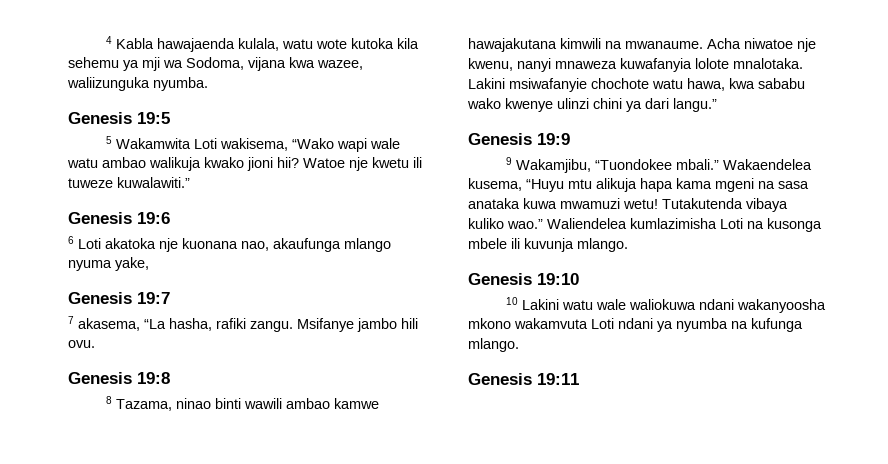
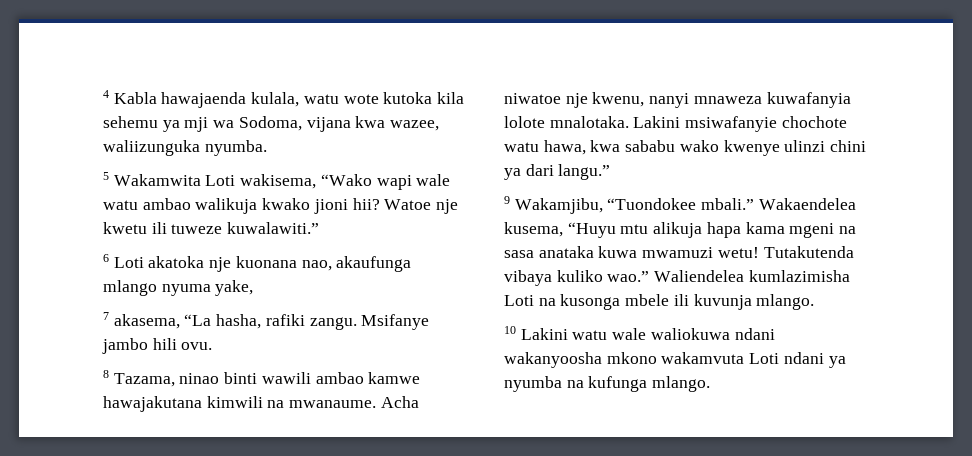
- Genesis 19:5
- Genesis 19:6
- Genesis 19:7
- Genesis 19:8
- Genesis 19:9
- Genesis 19:10
- Genesis 19:11

